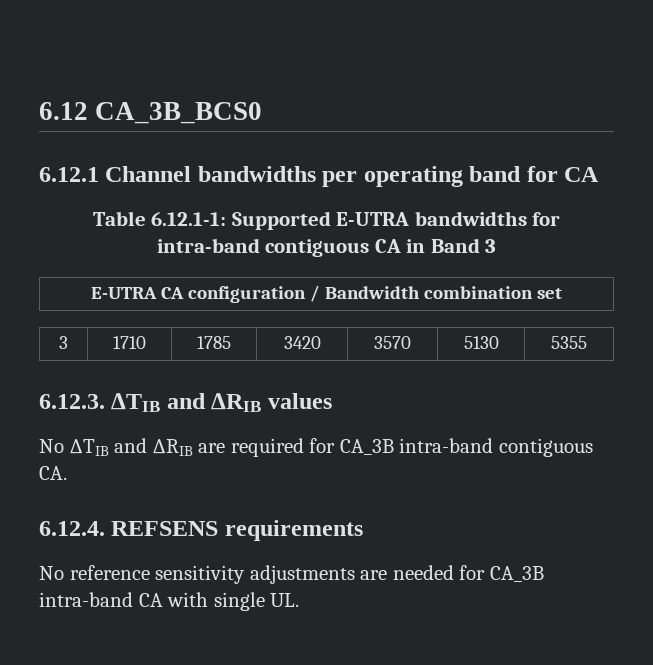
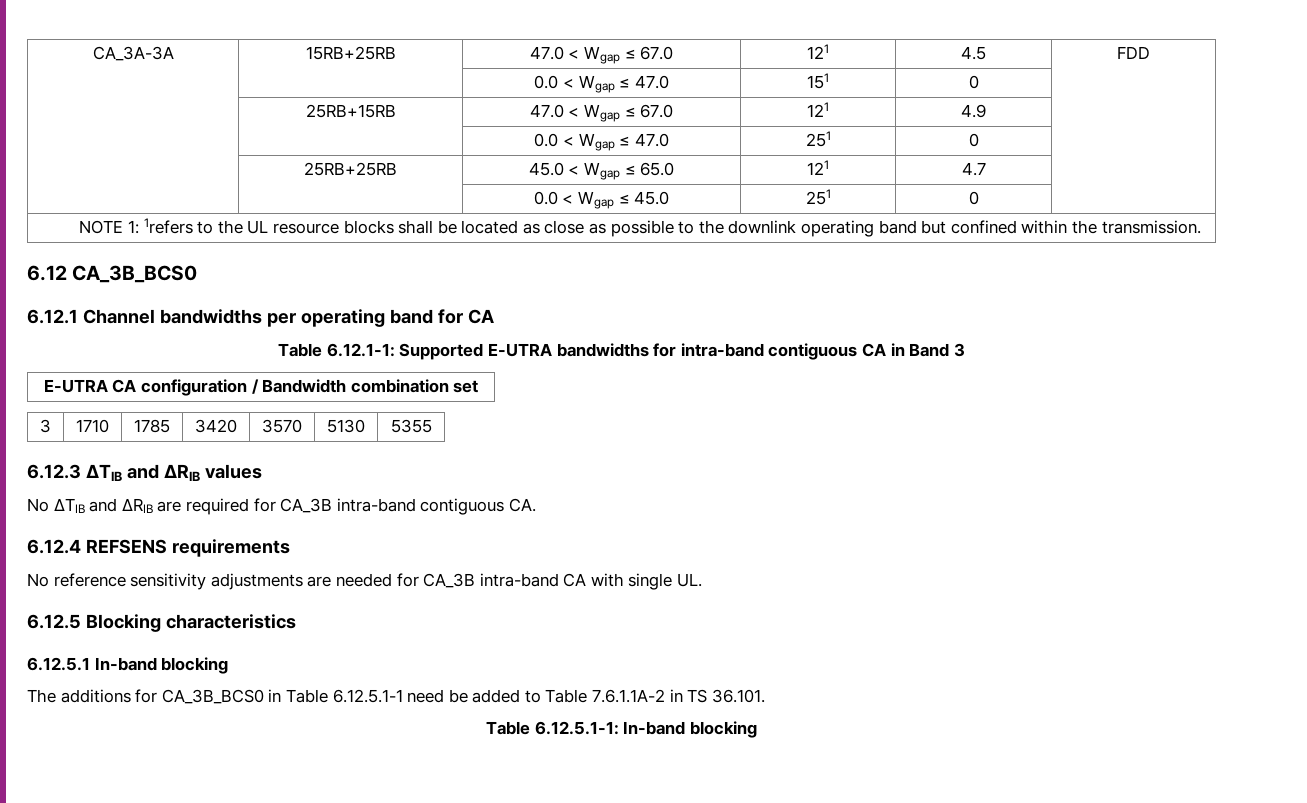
+ CA_3A-3A | 15RB+25RB | 47.0 < Wgap ≤ 67.0 | 121 | 4.5 | FDD
+ | | 0.0 < Wgap ≤ 47.0 | 151 | 0 |
+ | 25RB+15RB | 47.0 < Wgap ≤ 67.0 | 121 | 4.9 |
+ | | 0.0 < Wgap ≤ 47.0 | 251 | 0 |
+ | 25RB+25RB | 45.0 < Wgap ≤ 65.0 | 121 | 4.7 |
+ | | 0.0 < Wgap ≤ 45.0 | 251 | 0 |
+ NOTE 1: 1refers to the UL resource blocks shall be located as close as possible to the downlink operating band but confined within the transmission.
- 6.12.3. ∆TIB and ∆RIB values
+ 6.12.3 ∆TIB and ∆RIB values
- 6.12.4. REFSENS requirements
+ 6.12.4 REFSENS requirements
+ 6.12.5 Blocking characteristics
+ 6.12.5.1 In-band blocking
+ The additions for CA_3B_BCS0 in Table 6.12.5.1-1 need be added to Table 7.6.1.1A-2 in TS 36.101.
+ Table 6.12.5.1-1: In-band blocking

